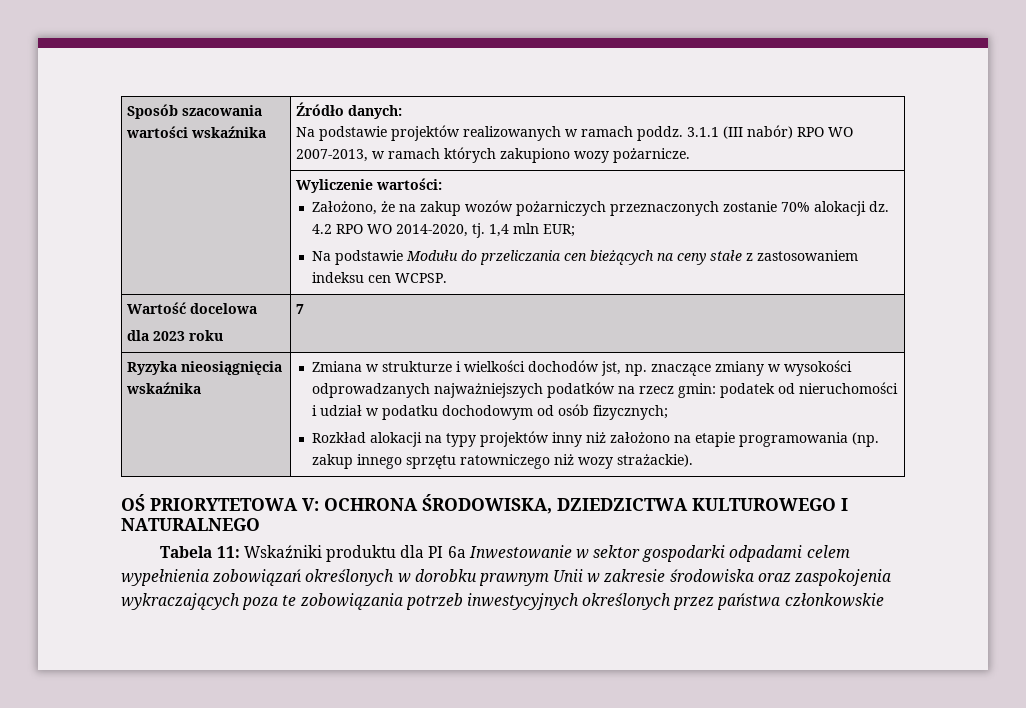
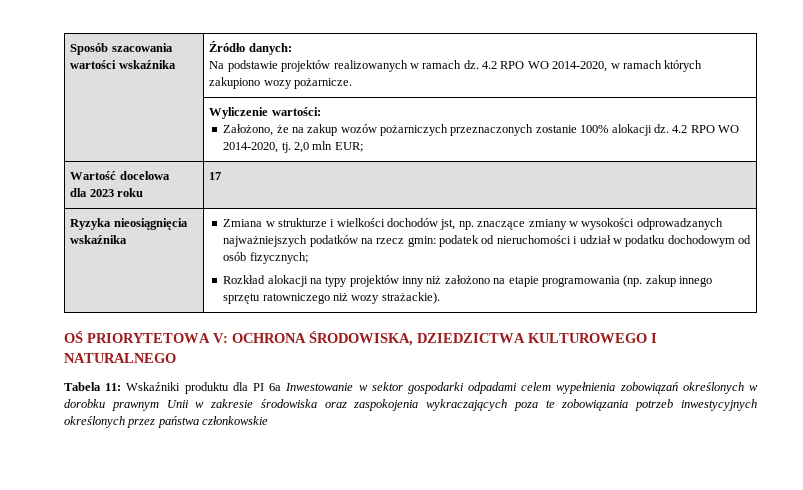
  Sposób szacowania wartości wskaźnika | Źródło danych:
- Na podstawie projektów realizowanych w ramach poddz. 3.1.1 (III nabór) RPO WO 2007-2013, w ramach których zakupiono wozy pożarnicze.
+ Na podstawie projektów realizowanych w ramach dz. 4.2 RPO WO 2014-2020, w ramach których zakupiono wozy pożarnicze.
  | Wyliczenie wartości:
- Założono, że na zakup wozów pożarniczych przeznaczonych zostanie 70% alokacji dz. 4.2 RPO WO 2014-2020, tj. 1,4 mln EUR;
- Na podstawie Modułu do przeliczania cen bieżących na ceny stałe z zastosowaniem indeksu cen WCPSP.
+ Założono, że na zakup wozów pożarniczych przeznaczonych zostanie 100% alokacji dz. 4.2 RPO WO 2014-2020, tj. 2,0 mln EUR;
  Wartość docelowa
- dla 2023 roku | 7
+ dla 2023 roku | 17

